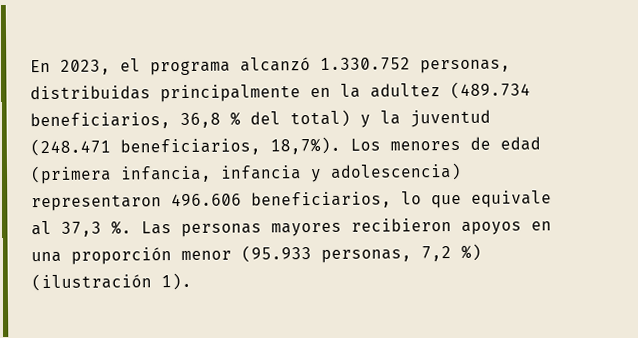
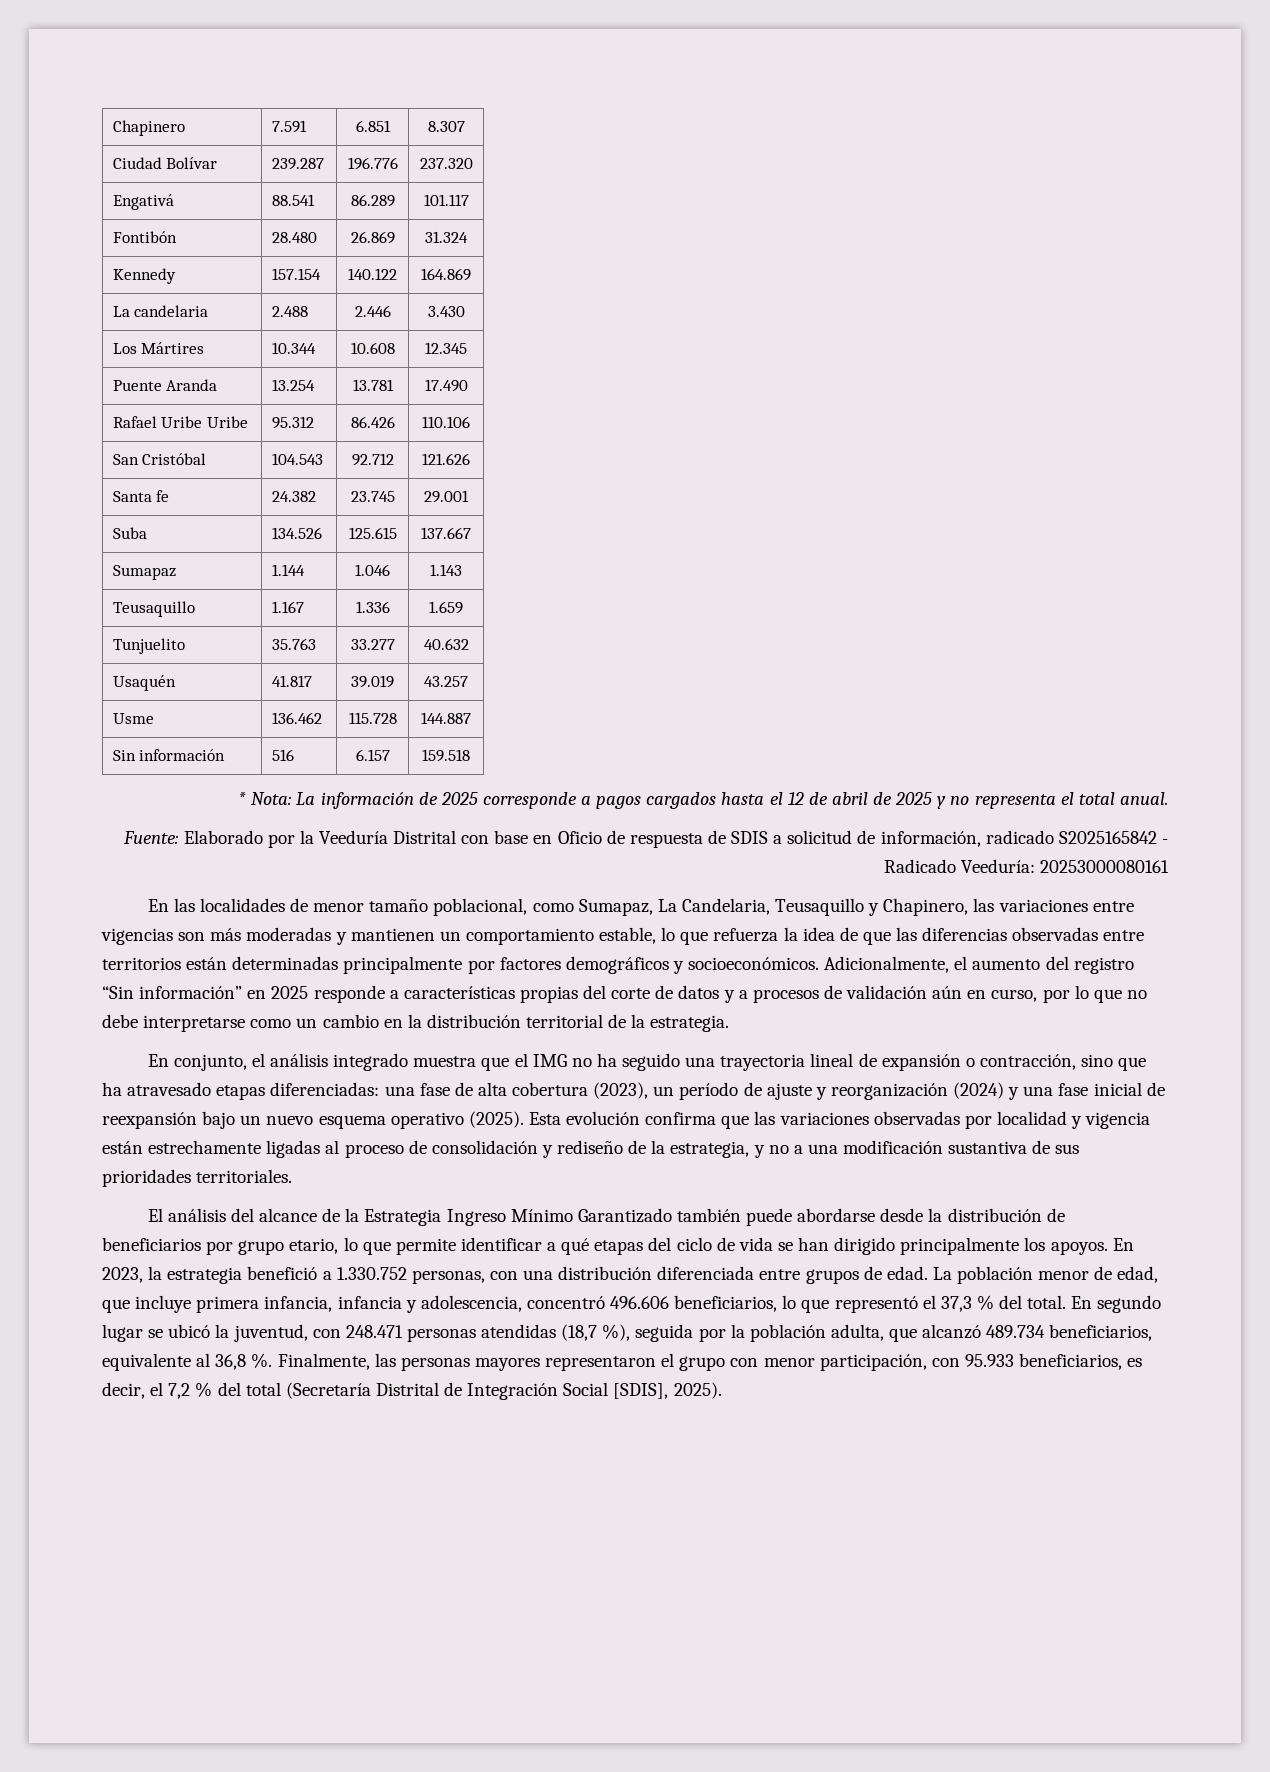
- En 2023, el programa alcanzó 1.330.752 personas, distribuidas principalmente en la adultez (489.734 beneficiarios, 36,8 % del total) y la juventud (248.471 beneficiarios, 18,7%). Los menores de edad (primera infancia, infancia y adolescencia) representaron 496.606 beneficiarios, lo que equivale al 37,3 %. Las personas mayores recibieron apoyos en una proporción menor (95.933 personas, 7,2 %) (ilustración 1).
+ Chapinero | 7.591 | 6.851 | 8.307
+ Ciudad Bolívar | 239.287 | 196.776 | 237.320
+ Engativá | 88.541 | 86.289 | 101.117
+ Fontibón | 28.480 | 26.869 | 31.324
+ Kennedy | 157.154 | 140.122 | 164.869
+ La candelaria | 2.488 | 2.446 | 3.430
+ Los Mártires | 10.344 | 10.608 | 12.345
+ Puente Aranda | 13.254 | 13.781 | 17.490
+ Rafael Uribe Uribe | 95.312 | 86.426 | 110.106
+ San Cristóbal | 104.543 | 92.712 | 121.626
+ Santa fe | 24.382 | 23.745 | 29.001
+ Suba | 134.526 | 125.615 | 137.667
+ Sumapaz | 1.144 | 1.046 | 1.143
+ Teusaquillo | 1.167 | 1.336 | 1.659
+ Tunjuelito | 35.763 | 33.277 | 40.632
+ Usaquén | 41.817 | 39.019 | 43.257
+ Usme | 136.462 | 115.728 | 144.887
+ Sin información | 516 | 6.157 | 159.518
+ * Nota: La información de 2025 corresponde a pagos cargados hasta el 12 de abril de 2025 y no representa el total anual.
+ Fuente: Elaborado por la Veeduría Distrital con base en Oficio de respuesta de SDIS a solicitud de información, radicado S2025165842 - Radicado Veeduría: 20253000080161
+ En las localidades de menor tamaño poblacional, como Sumapaz, La Candelaria, Teusaquillo y Chapinero, las variaciones entre vigencias son más moderadas y mantienen un comportamiento estable, lo que refuerza la idea de que las diferencias observadas entre territorios están determinadas principalmente por factores demográficos y socioeconómicos. Adicionalmente, el aumento del registro “Sin información” en 2025 responde a características propias del corte de datos y a procesos de validación aún en curso, por lo que no debe interpretarse como un cambio en la distribución territorial de la estrategia.
+ En conjunto, el análisis integrado muestra que el IMG no ha seguido una trayectoria lineal de expansión o contracción, sino que ha atravesado etapas diferenciadas: una fase de alta cobertura (2023), un período de ajuste y reorganización (2024) y una fase inicial de reexpansión bajo un nuevo esquema operativo (2025). Esta evolución confirma que las variaciones observadas por localidad y vigencia están estrechamente ligadas al proceso de consolidación y rediseño de la estrategia, y no a una modificación sustantiva de sus prioridades territoriales.
+ El análisis del alcance de la Estrategia Ingreso Mínimo Garantizado también puede abordarse desde la distribución de beneficiarios por grupo etario, lo que permite identificar a qué etapas del ciclo de vida se han dirigido principalmente los apoyos. En 2023, la estrategia benefició a 1.330.752 personas, con una distribución diferenciada entre grupos de edad. La población menor de edad, que incluye primera infancia, infancia y adolescencia, concentró 496.606 beneficiarios, lo que representó el 37,3 % del total. En segundo lugar se ubicó la juventud, con 248.471 personas atendidas (18,7 %), seguida por la población adulta, que alcanzó 489.734 beneficiarios, equivalente al 36,8 %. Finalmente, las personas mayores representaron el grupo con menor participación, con 95.933 beneficiarios, es decir, el 7,2 % del total (Secretaría Distrital de Integración Social [SDIS], 2025).

